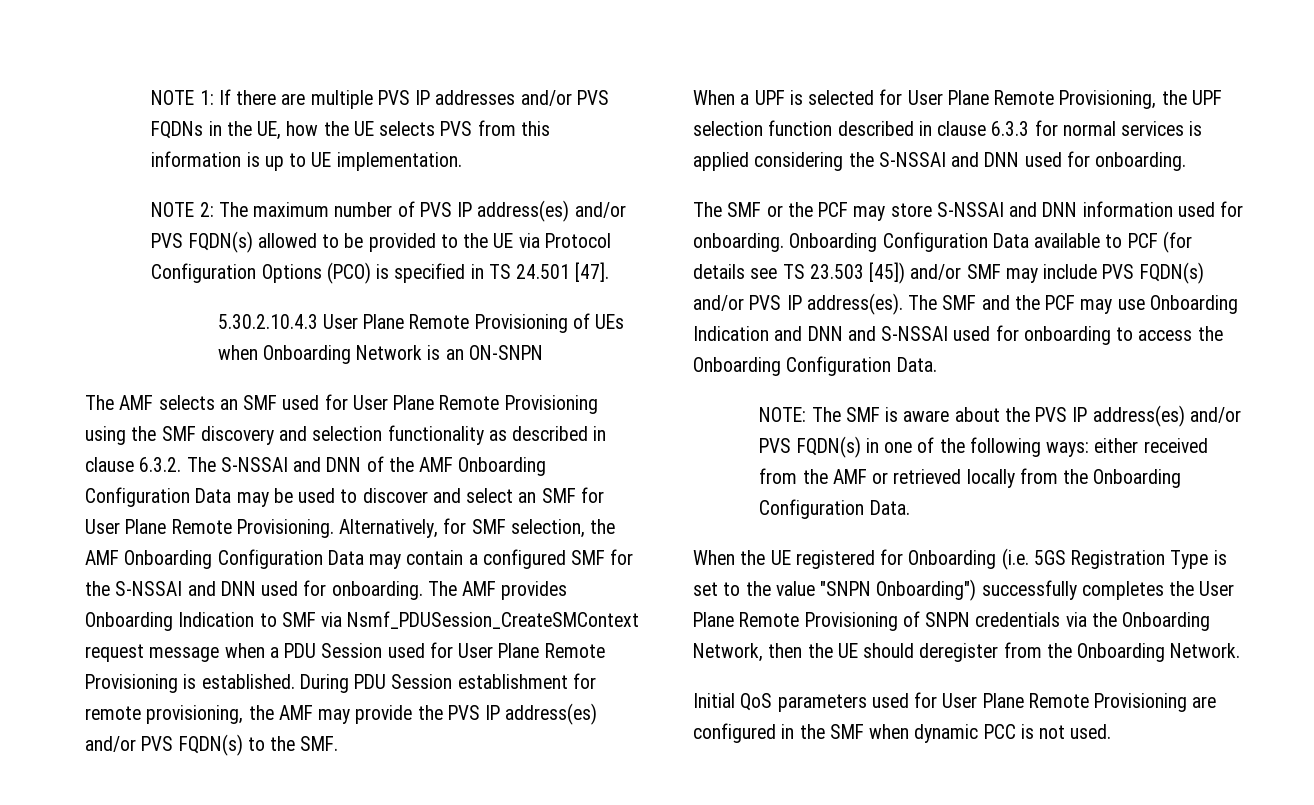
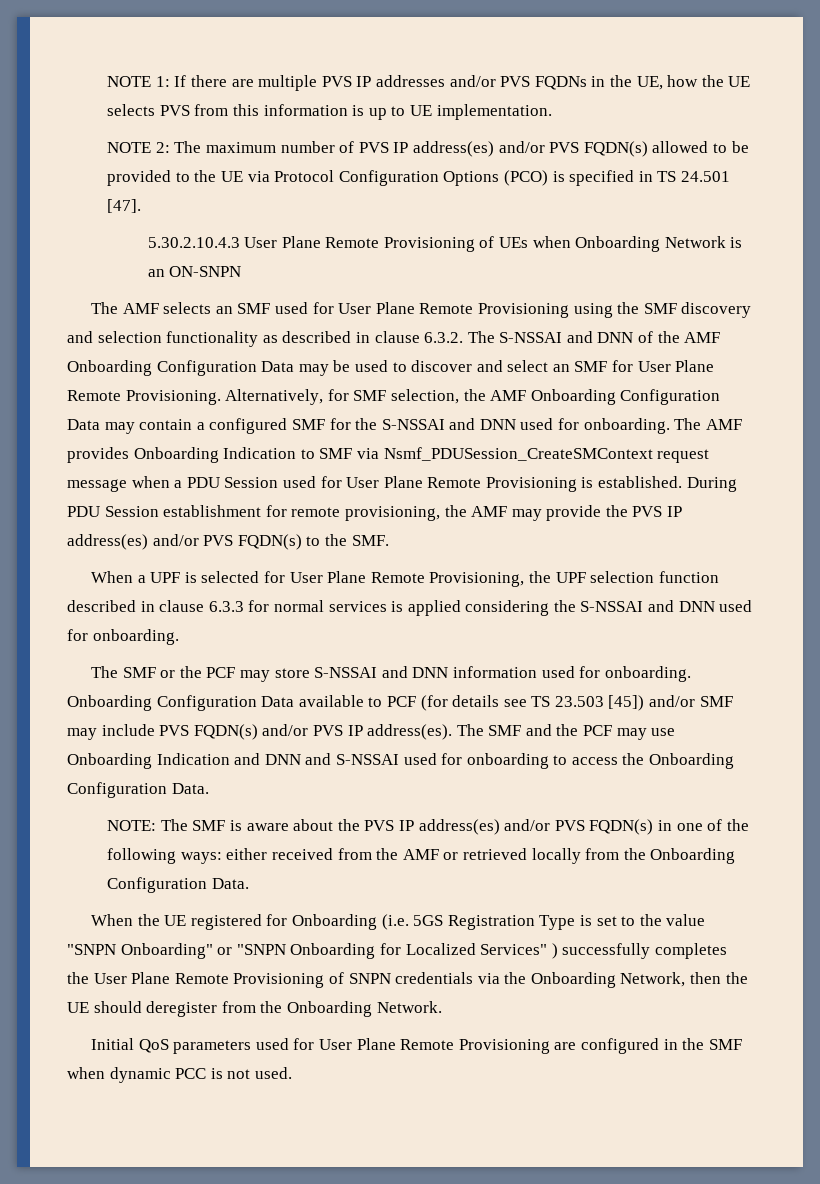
- When the UE registered for Onboarding (i.e. 5GS Registration Type is set to the value "SNPN Onboarding") successfully completes the User Plane Remote Provisioning of SNPN credentials via the Onboarding Network, then the UE should deregister from the Onboarding Network.
+ When the UE registered for Onboarding (i.e. 5GS Registration Type is set to the value "SNPN Onboarding" or "SNPN Onboarding for Localized Services" ) successfully completes the User Plane Remote Provisioning of SNPN credentials via the Onboarding Network, then the UE should deregister from the Onboarding Network.

